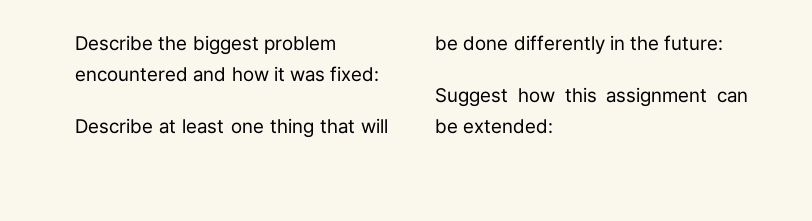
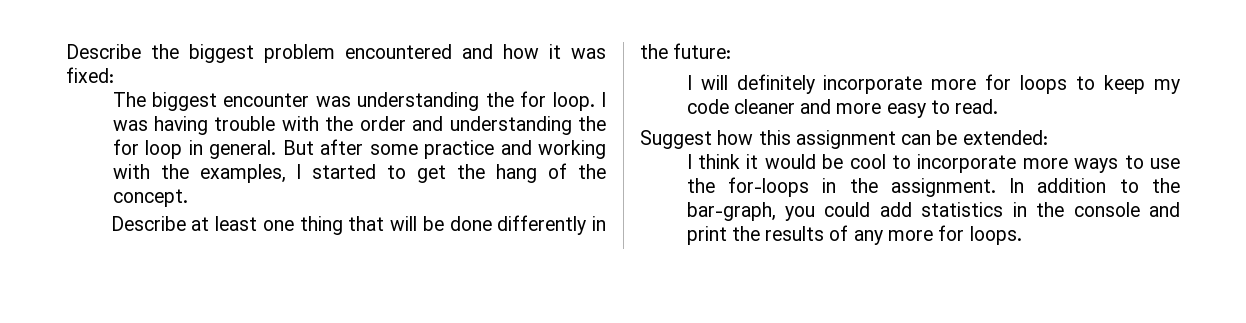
+ The biggest encounter was understanding the for loop. I was having trouble with the order and understanding the for loop in general. But after some practice and working with the examples, I started to get the hang of the concept.
+ I will definitely incorporate more for loops to keep my code cleaner and more easy to read.
+ I think it would be cool to incorporate more ways to use the for-loops in the assignment. In addition to the bar-graph, you could add statistics in the console and print the results of any more for loops.

